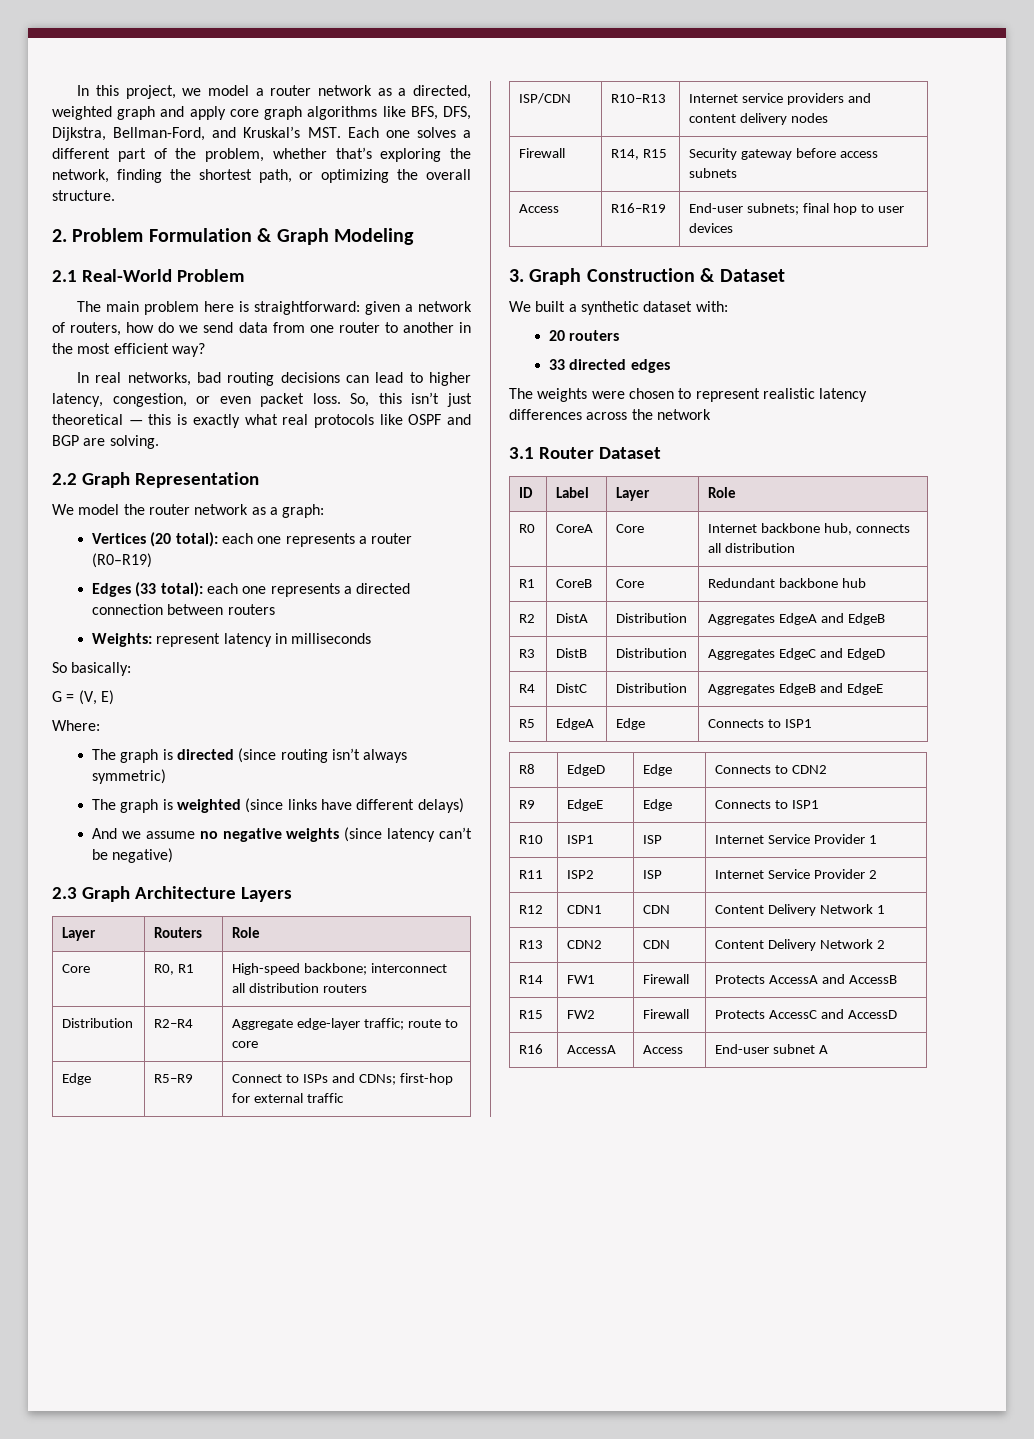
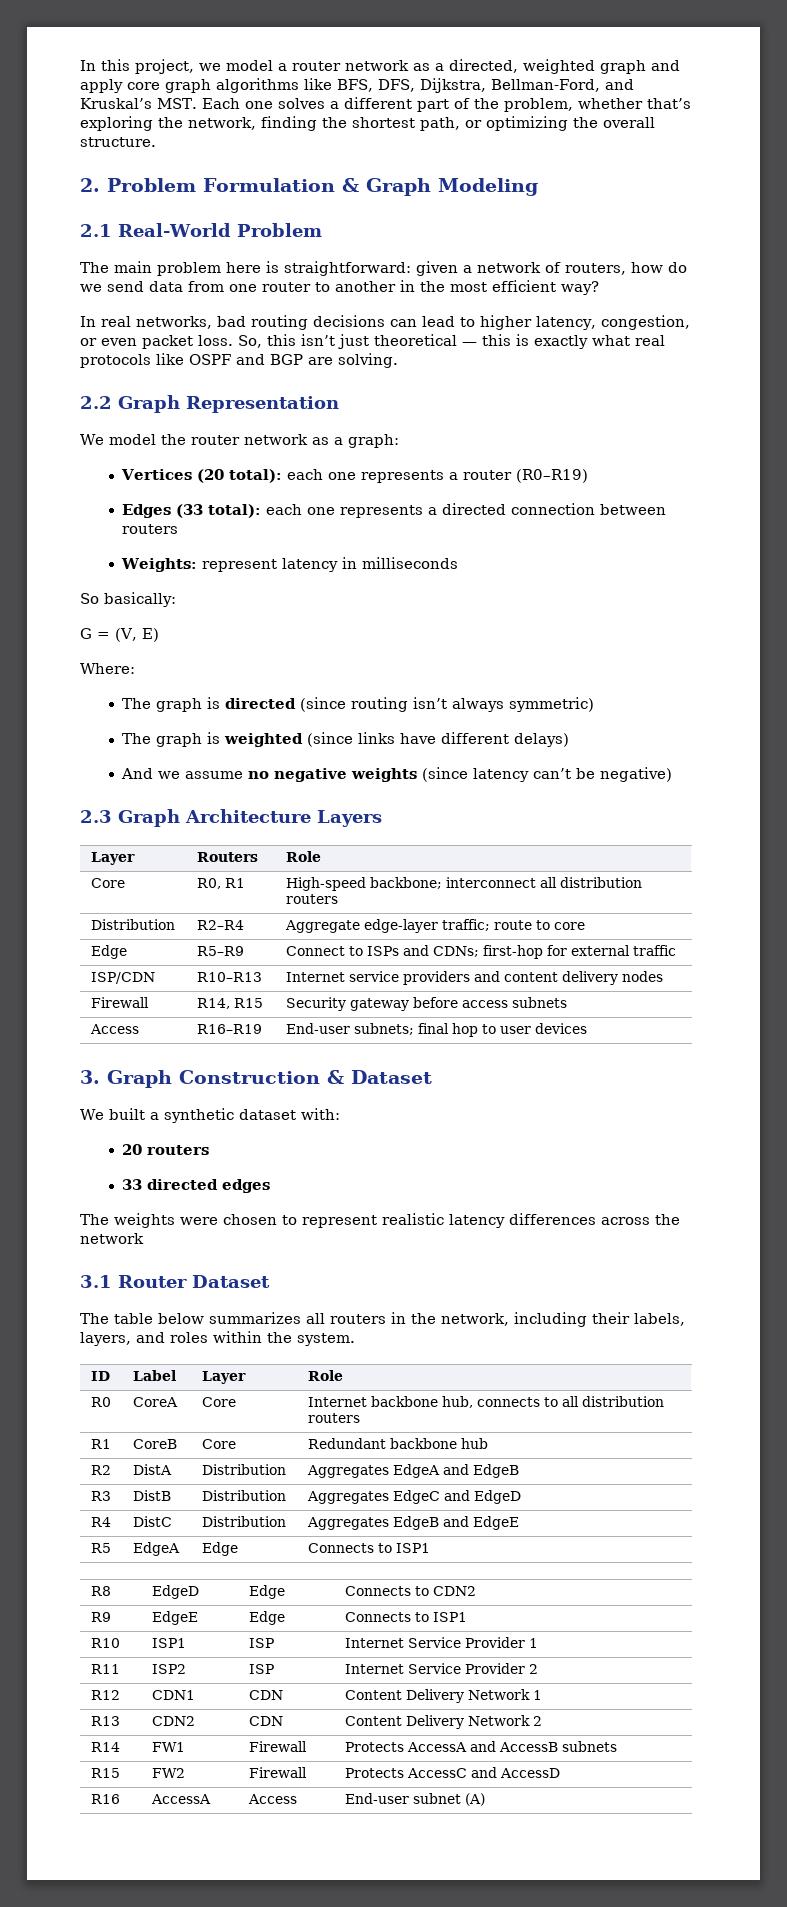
+ The table below summarizes all routers in the network, including their labels, layers, and roles within the system.
- R0 | CoreA | Core | Internet backbone hub, connects all distribution
+ R0 | CoreA | Core | Internet backbone hub, connects to all distribution routers
- R14 | FW1 | Firewall | Protects AccessA and AccessB
+ R14 | FW1 | Firewall | Protects AccessA and AccessB subnets
- R16 | AccessA | Access | End-user subnet A
+ R16 | AccessA | Access | End-user subnet (A)

